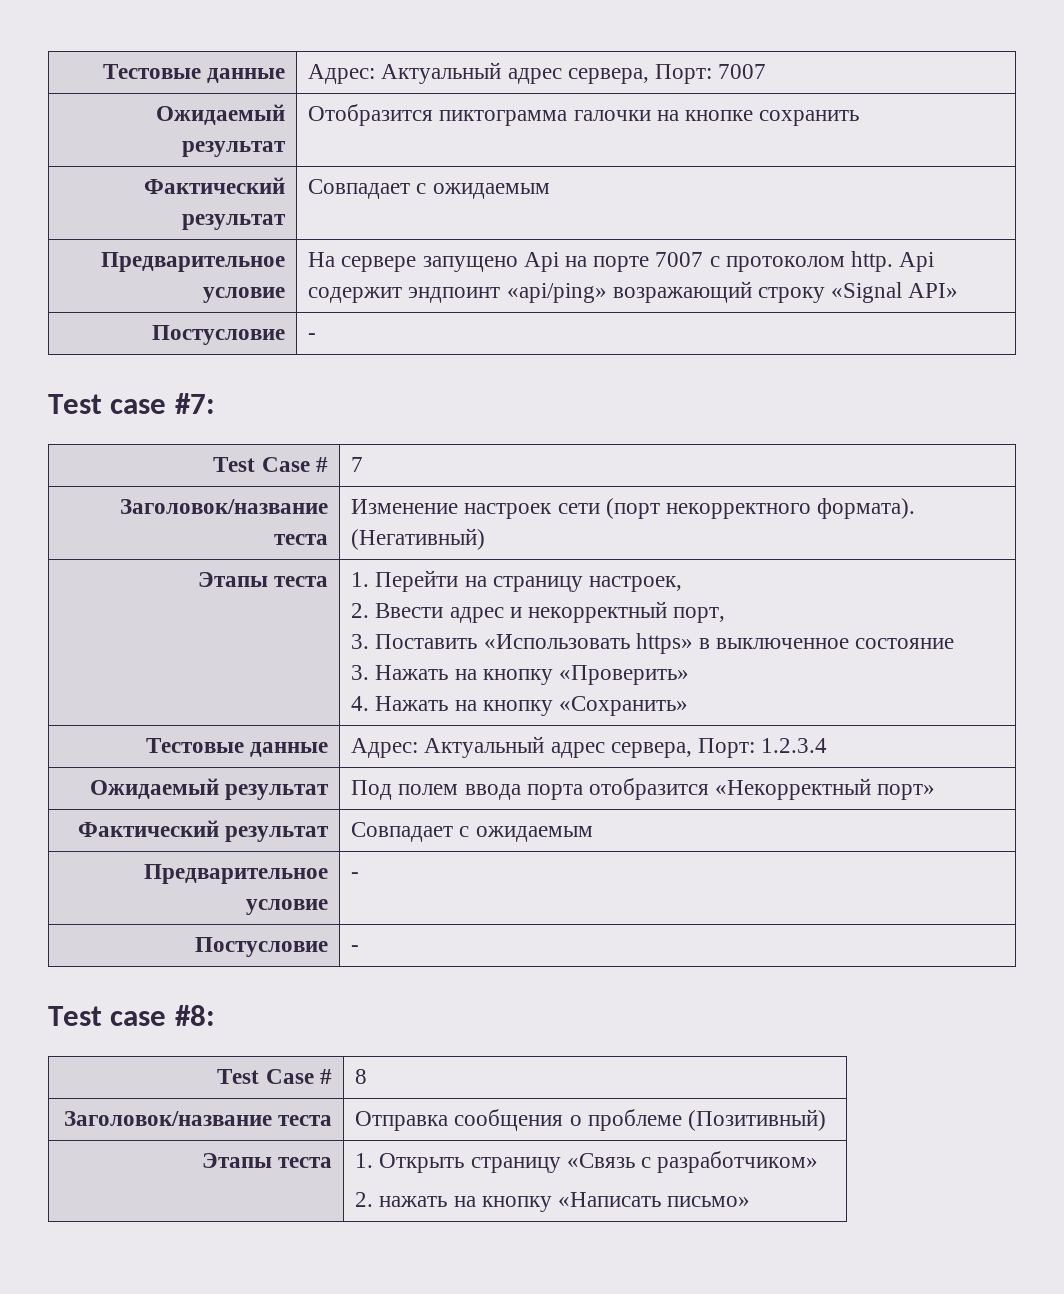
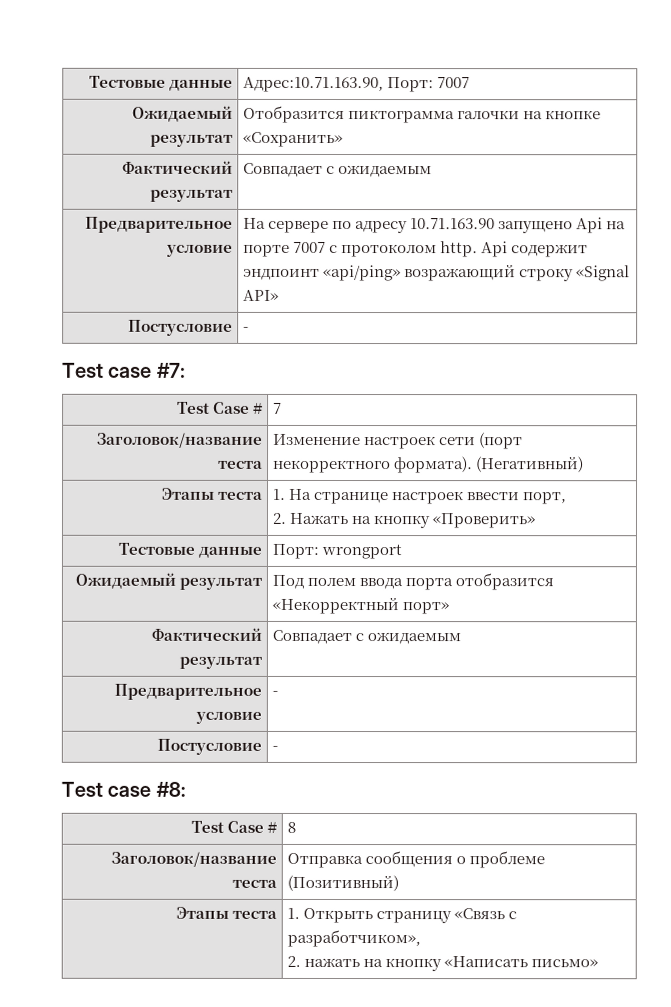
- Тестовые данные | Адрес: Актуальный адрес сервера, Порт: 7007
+ Тестовые данные | Адрес:10.71.163.90, Порт: 7007
- Ожидаемый результат | Отобразится пиктограмма галочки на кнопке сохранить
+ Ожидаемый результат | Отобразится пиктограмма галочки на кнопке «Сохранить»
- Предварительное условие | На сервере запущено Api на порте 7007 с протоколом http. Api содержит эндпоинт «api/ping» возражающий строку «Signal API»
+ Предварительное условие | На сервере по адресу 10.71.163.90 запущено Api на порте 7007 с протоколом http. Api содержит эндпоинт «api/ping» возражающий строку «Signal API»
- Этапы теста | 1. Перейти на страницу настроек,
- 2. Ввести адрес и некорректный порт,
- 3. Поставить «Использовать https» в выключенное состояние
- 3. Нажать на кнопку «Проверить»
- 4. Нажать на кнопку «Сохранить»
- Тестовые данные | Адрес: Актуальный адрес сервера, Порт: 1.2.3.4
+ Этапы теста | 1. На странице настроек ввести порт,
+ 2. Нажать на кнопку «Проверить»
+ Тестовые данные | Порт: wrongport
- Этапы теста | 1. Открыть страницу «Связь с разработчиком»
+ Этапы теста | 1. Открыть страницу «Связь с разработчиком»,

